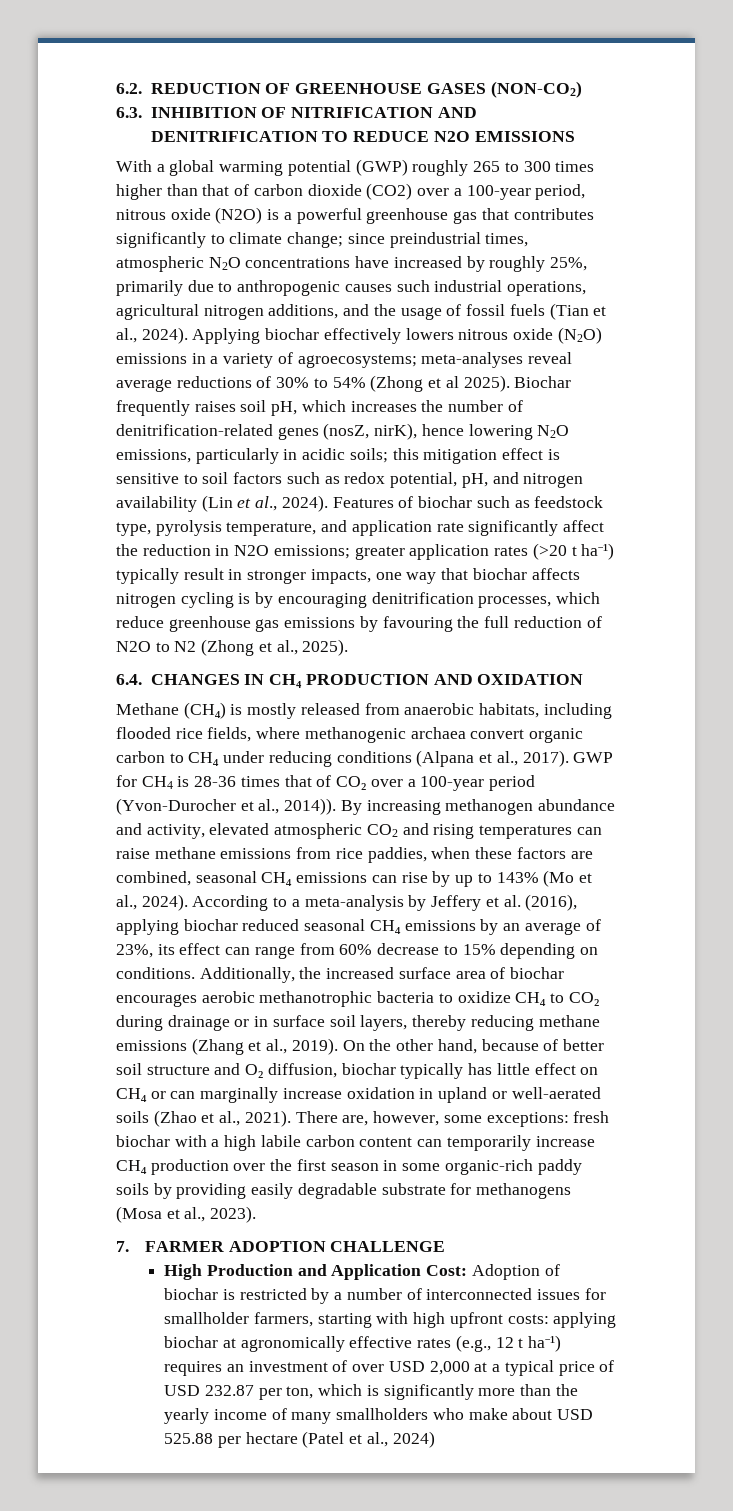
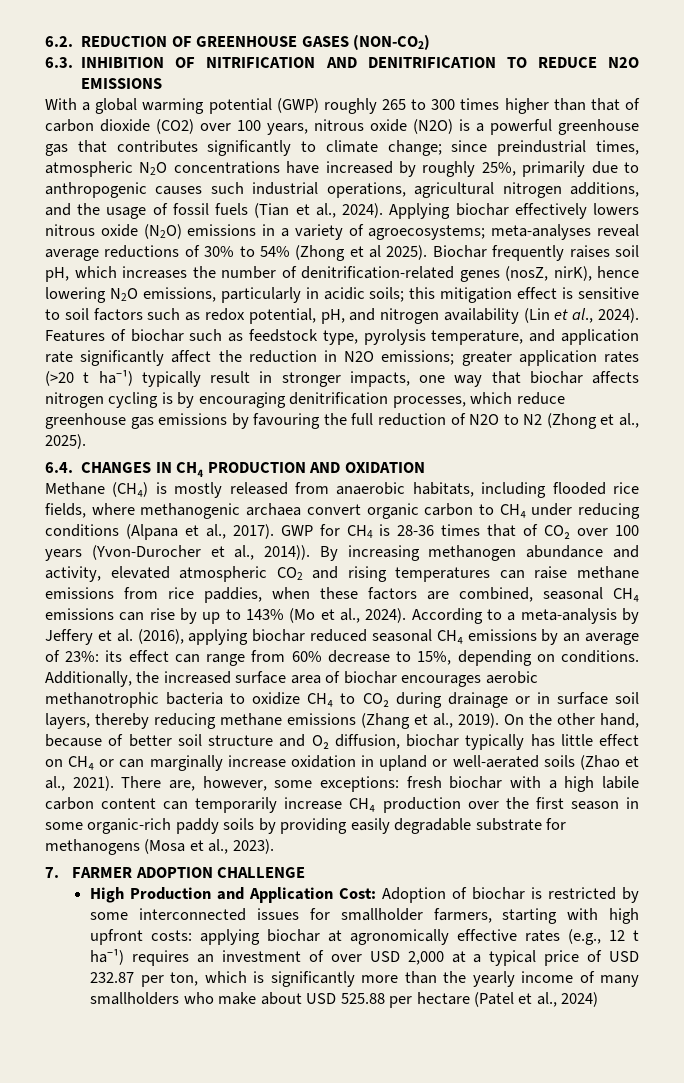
- With a global warming potential (GWP) roughly 265 to 300 times higher than that of carbon dioxide (CO2) over a 100-year period, nitrous oxide (N2O) is a powerful greenhouse gas that contributes significantly to climate change;
+ With a global warming potential (GWP) roughly 265 to 300 times higher than that of carbon dioxide (CO2) over 100 years, nitrous oxide (N2O) is a powerful greenhouse gas that contributes significantly to climate change;
- GWP for CH4 is 28-36 times that of CO₂ over a 100-year period (Yvon-Durocher et al., 2014)).
+ GWP for CH4 is 28-36 times that of CO₂ over 100 years (Yvon-Durocher et al., 2014)).
- According to a meta-analysis by Jeffery et al. (2016), applying biochar reduced seasonal CH₄ emissions by an average of 23%, its effect can range from 60% decrease to 15% depending on conditions.
+ According to a meta-analysis by Jeffery et al. (2016), applying biochar reduced seasonal CH₄ emissions by an average of 23%: its effect can range from 60% decrease to 15%, depending on conditions.
- Adoption of biochar is restricted by a number of interconnected issues for smallholder farmers, starting with high upfront costs:
+ Adoption of biochar is restricted by some interconnected issues for smallholder farmers, starting with high upfront costs:

